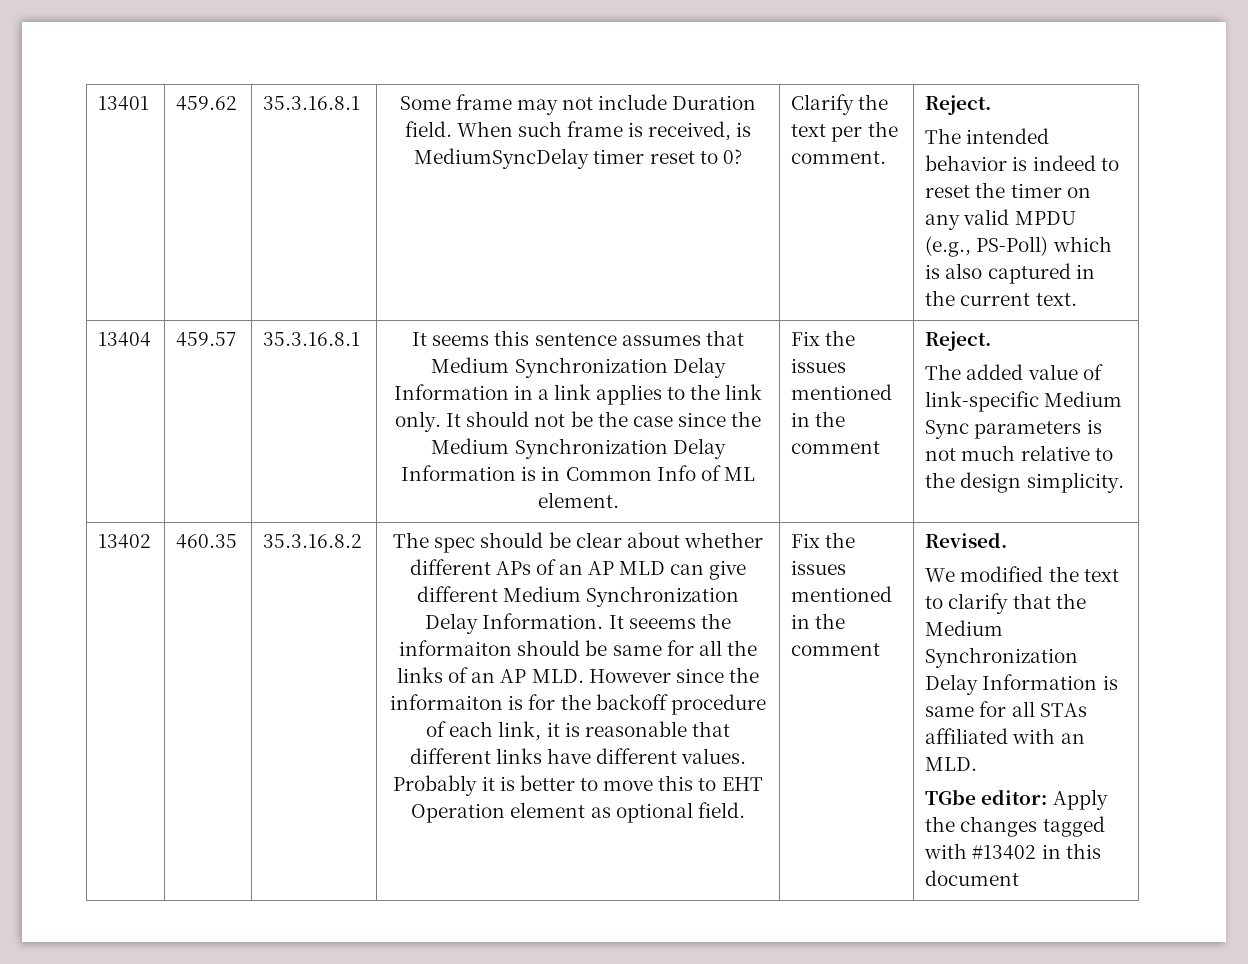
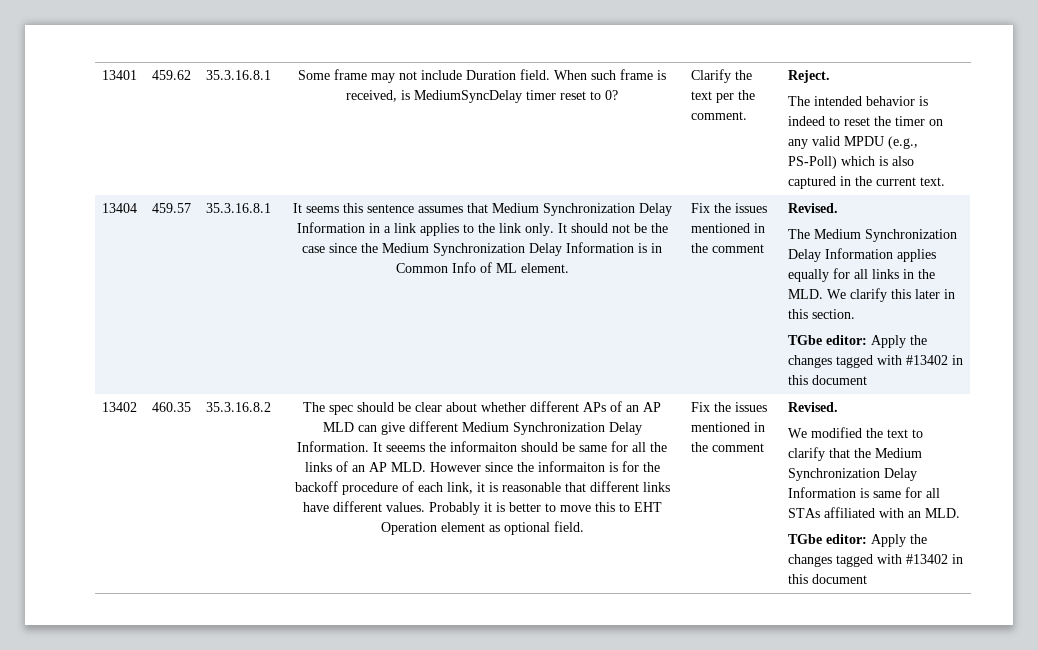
- It should not be the case since the Medium Synchronization Delay Information is in Common Info of ML element. | Fix the issues mentioned in the comment | Reject.
- The added value of link-specific Medium Sync parameters is not much relative to the design simplicity.
+ It should not be the case since the Medium Synchronization Delay Information is in Common Info of ML element. | Fix the issues mentioned in the comment | Revised.
+ The Medium Synchronization Delay Information applies equally for all links in the MLD. We clarify this later in this section.
+ TGbe editor: Apply the changes tagged with #13402 in this document

